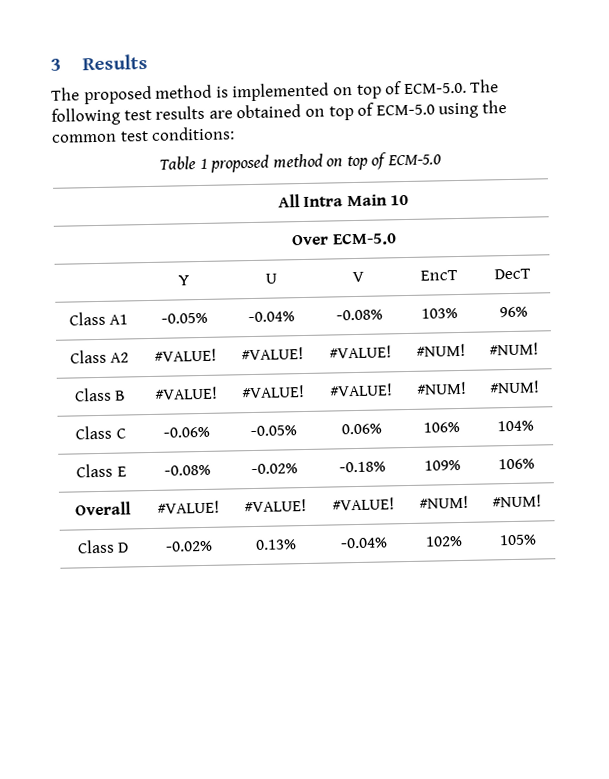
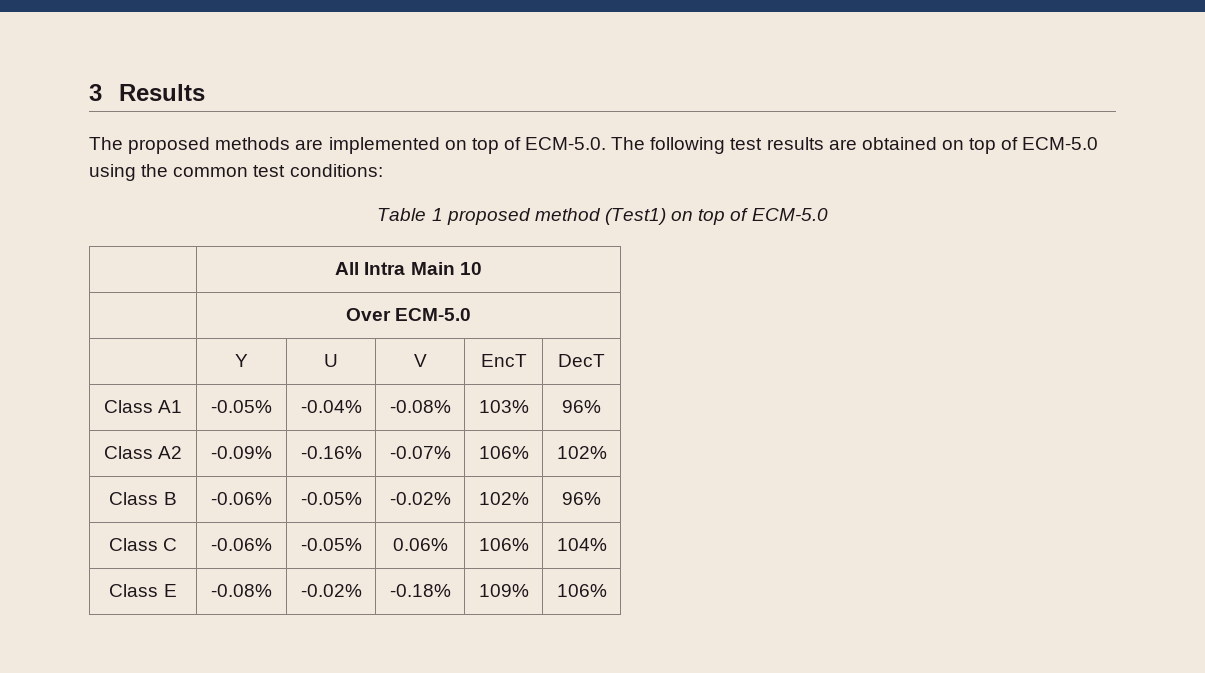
- The proposed method is implemented on top of ECM-5.0. The following test results are obtained on top of ECM-5.0 using the common test conditions:
+ The proposed methods are implemented on top of ECM-5.0. The following test results are obtained on top of ECM-5.0 using the common test conditions:
- Table 1 proposed method on top of ECM-5.0
+ Table 1 proposed method (Test1) on top of ECM-5.0
- Class A2 | #VALUE! | #VALUE! | #VALUE! | #NUM! | #NUM!
- Class B | #VALUE! | #VALUE! | #VALUE! | #NUM! | #NUM!
+ Class A2 | -0.09% | -0.16% | -0.07% | 106% | 102%
+ Class B | -0.06% | -0.05% | -0.02% | 102% | 96%
- Overall | #VALUE! | #VALUE! | #VALUE! | #NUM! | #NUM!
- Class D | -0.02% | 0.13% | -0.04% | 102% | 105%

